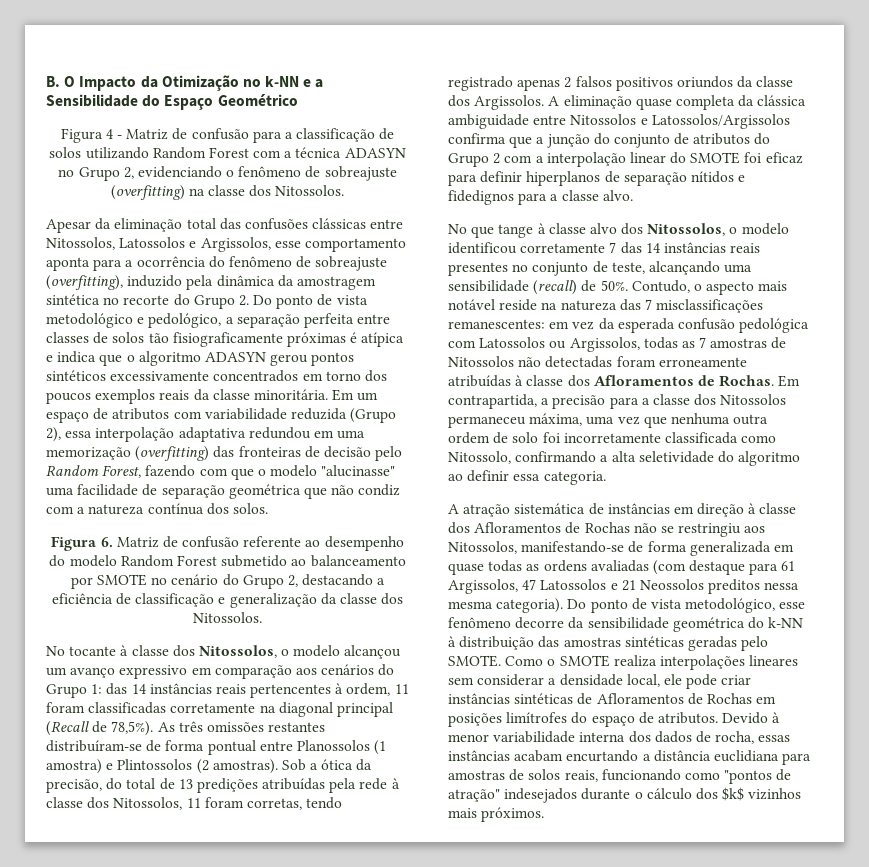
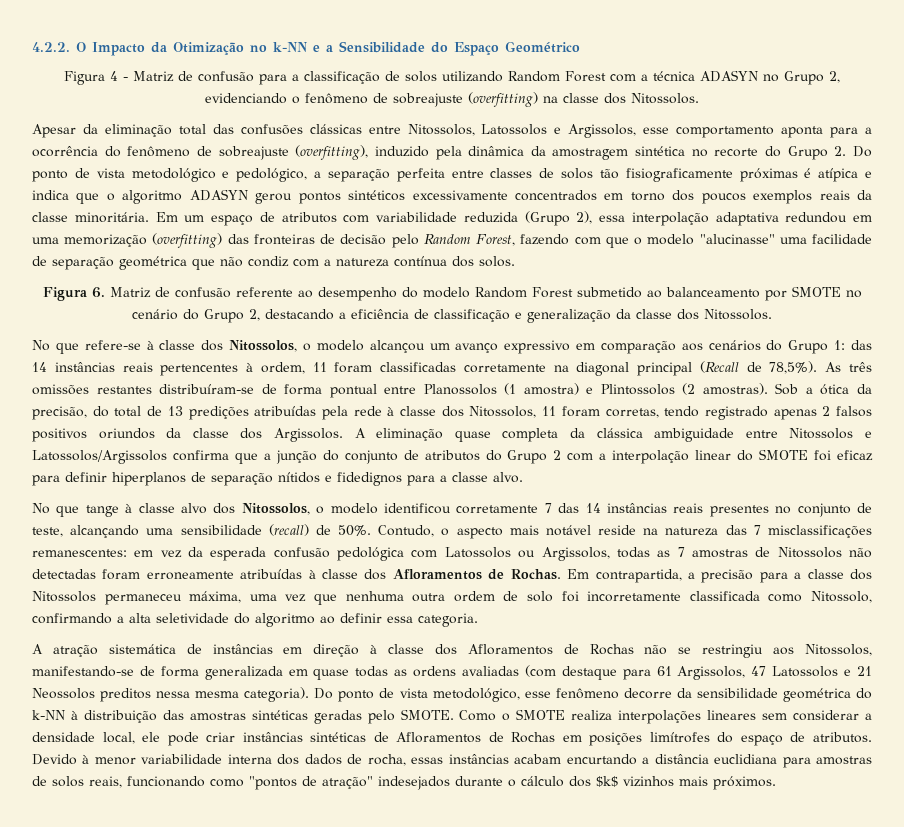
- B. O Impacto da Otimização no k-NN e a Sensibilidade do Espaço Geométrico
+ 4.2.2. O Impacto da Otimização no k-NN e a Sensibilidade do Espaço Geométrico
- No tocante à classe dos Nitossolos, o modelo alcançou um avanço expressivo em comparação aos cenários do Grupo 1: das 14 instâncias reais pertencentes à ordem, 11 foram classificadas corretamente na diagonal principal (Recall de 78,5%).
+ No que refere-se à classe dos Nitossolos, o modelo alcançou um avanço expressivo em comparação aos cenários do Grupo 1: das 14 instâncias reais pertencentes à ordem, 11 foram classificadas corretamente na diagonal principal (Recall de 78,5%).

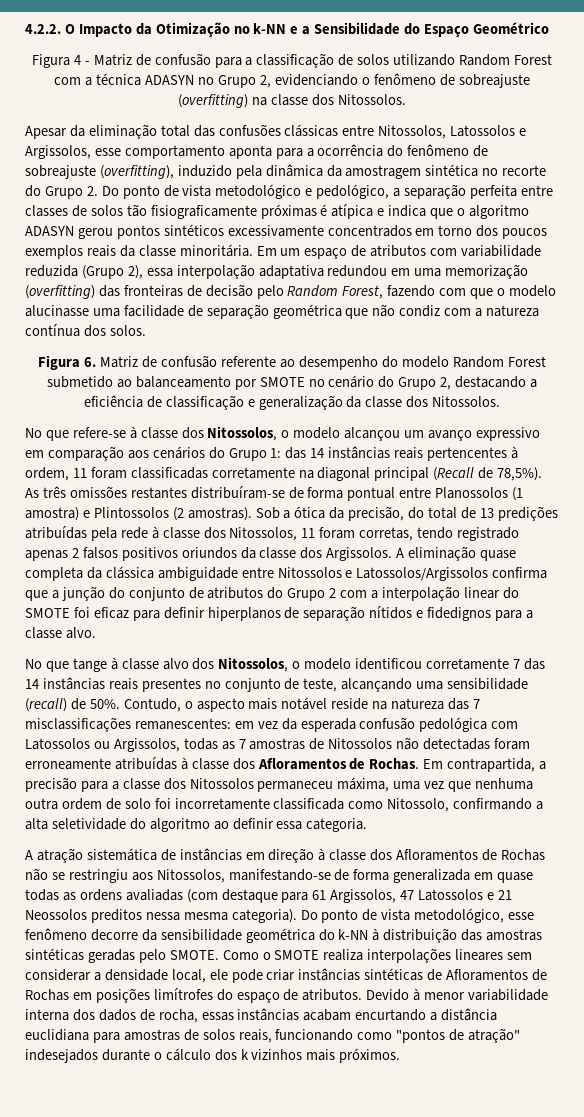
- Em um espaço de atributos com variabilidade reduzida (Grupo 2), essa interpolação adaptativa redundou em uma memorização (overfitting) das fronteiras de decisão pelo Random Forest, fazendo com que o modelo "alucinasse" uma facilidade de separação geométrica que não condiz com a natureza contínua dos solos.
+ Em um espaço de atributos com variabilidade reduzida (Grupo 2), essa interpolação adaptativa redundou em uma memorização (overfitting) das fronteiras de decisão pelo Random Forest, fazendo com que o modelo alucinasse uma facilidade de separação geométrica que não condiz com a natureza contínua dos solos.
- Devido à menor variabilidade interna dos dados de rocha, essas instâncias acabam encurtando a distância euclidiana para amostras de solos reais, funcionando como "pontos de atração" indesejados durante o cálculo dos $k$ vizinhos mais próximos.
+ Devido à menor variabilidade interna dos dados de rocha, essas instâncias acabam encurtando a distância euclidiana para amostras de solos reais, funcionando como "pontos de atração" indesejados durante o cálculo dos k vizinhos mais próximos.

